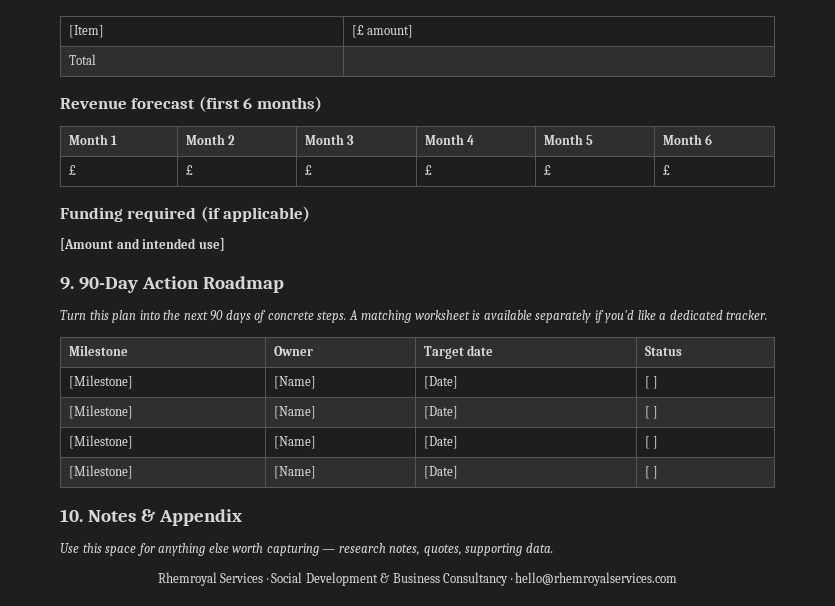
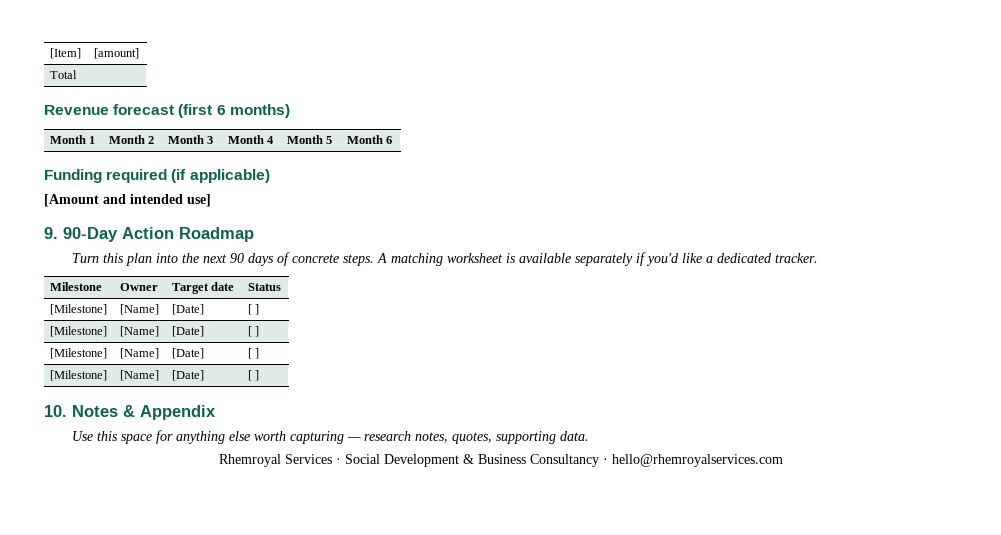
- [Item] | [£ amount]
+ [Item] | [amount]
- £ | £ | £ | £ | £ | £

